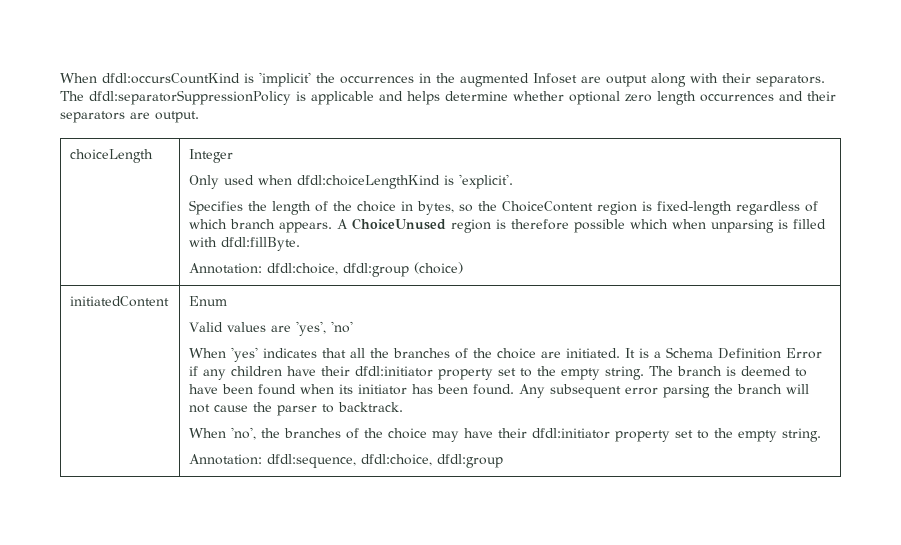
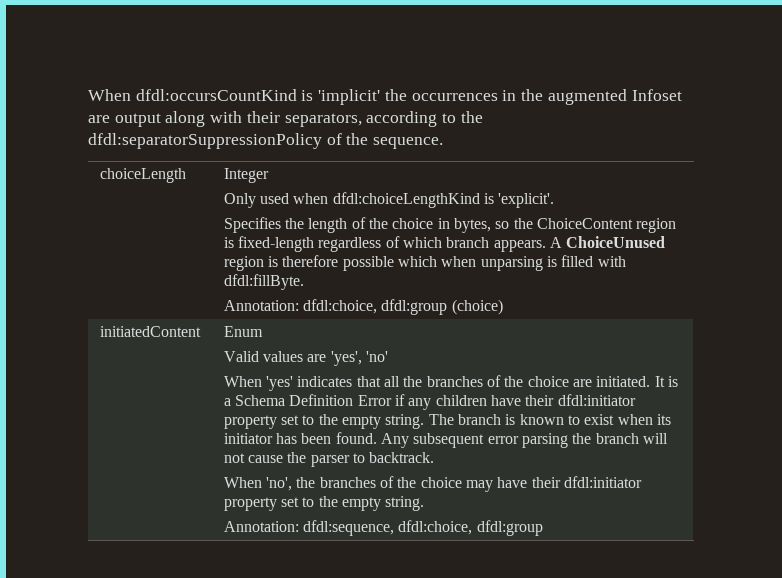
- When dfdl:occursCountKind is 'implicit' the occurrences in the augmented Infoset are output along with their separators. The dfdl:separatorSuppressionPolicy is applicable and helps determine whether optional zero length occurrences and their separators are output.
+ When dfdl:occursCountKind is 'implicit' the occurrences in the augmented Infoset are output along with their separators, according to the dfdl:separatorSuppressionPolicy of the sequence.
- The branch is deemed to have been found when its initiator has been found.
+ The branch is known to exist when its initiator has been found.

